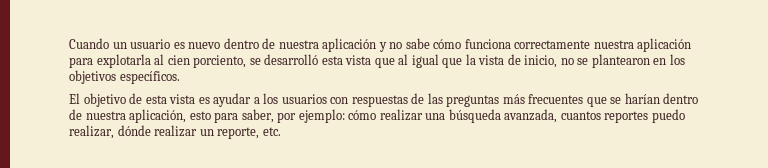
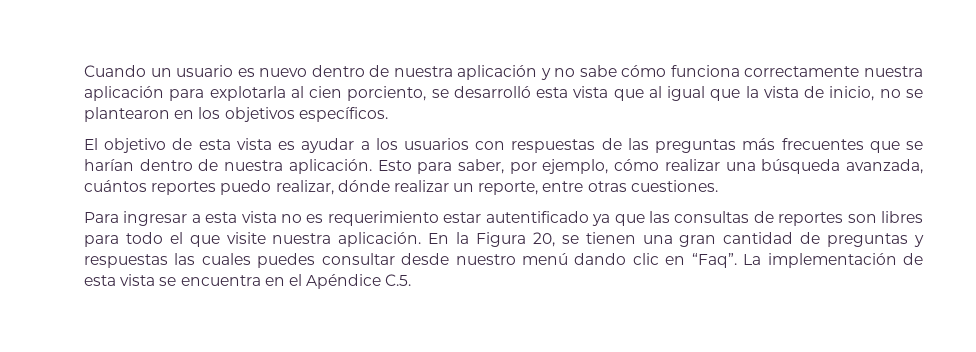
- El objetivo de esta vista es ayudar a los usuarios con respuestas de las preguntas más frecuentes que se harían dentro de nuestra aplicación, esto para saber, por ejemplo: cómo realizar una búsqueda avanzada, cuantos reportes puedo realizar, dónde realizar un reporte, etc.
+ El objetivo de esta vista es ayudar a los usuarios con respuestas de las preguntas más frecuentes que se harían dentro de nuestra aplicación. Esto para saber, por ejemplo, cómo realizar una búsqueda avanzada, cuántos reportes puedo realizar, dónde realizar un reporte, entre otras cuestiones.
+ Para ingresar a esta vista no es requerimiento estar autentificado ya que las consultas de reportes son libres para todo el que visite nuestra aplicación. En la Figura 20, se tienen una gran cantidad de preguntas y respuestas las cuales puedes consultar desde nuestro menú dando clic en “Faq”. La implementación de esta vista se encuentra en el Apéndice C.5.

